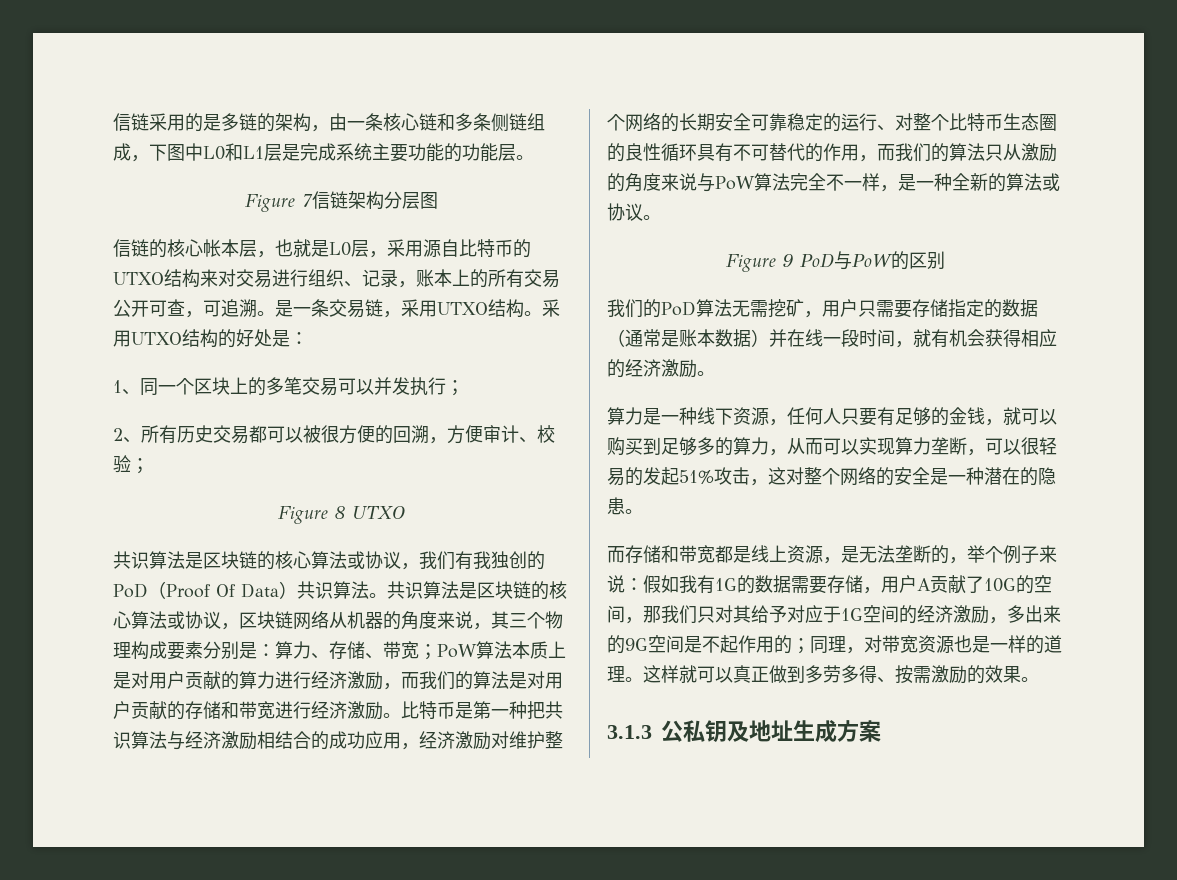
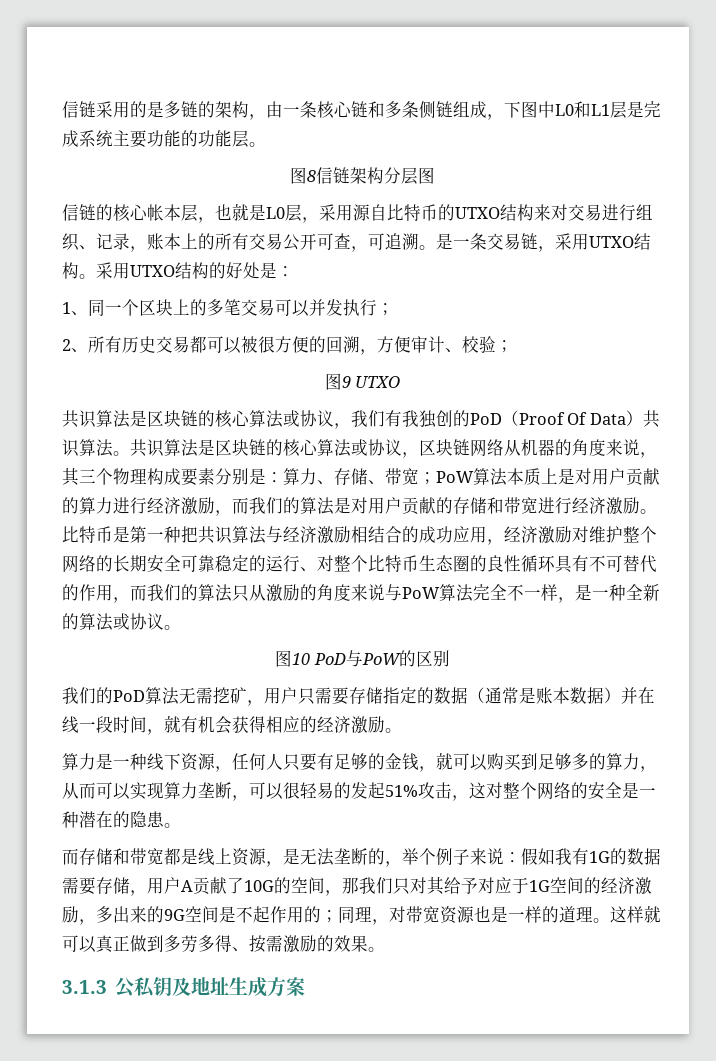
- Figure 7信链架构分层图
+ 图8信链架构分层图
- Figure 8 UTXO
+ 图9 UTXO
- Figure 9 PoD与PoW的区别
+ 图10 PoD与PoW的区别

